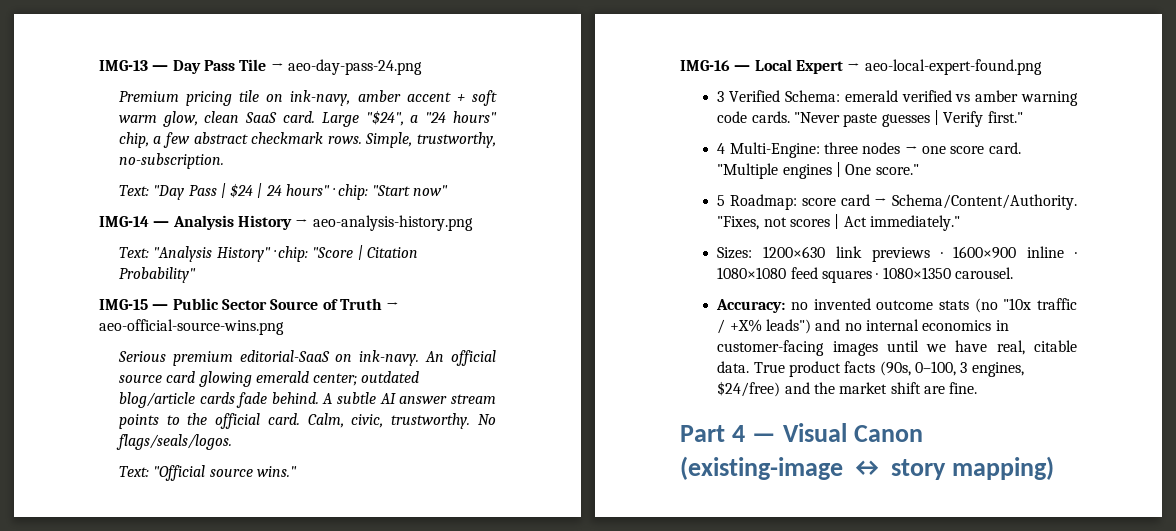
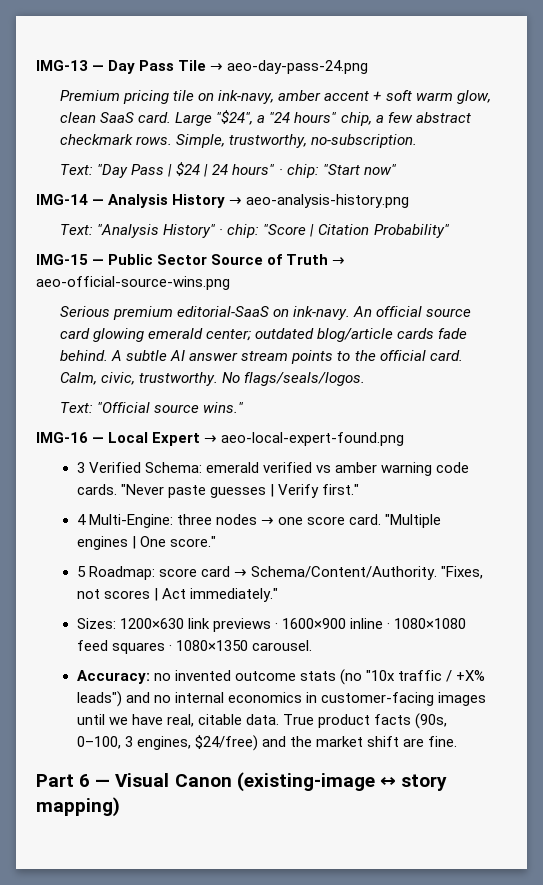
- Part 4 — Visual Canon (existing-image ↔ story mapping)
+ Part 6 — Visual Canon (existing-image ↔ story mapping)

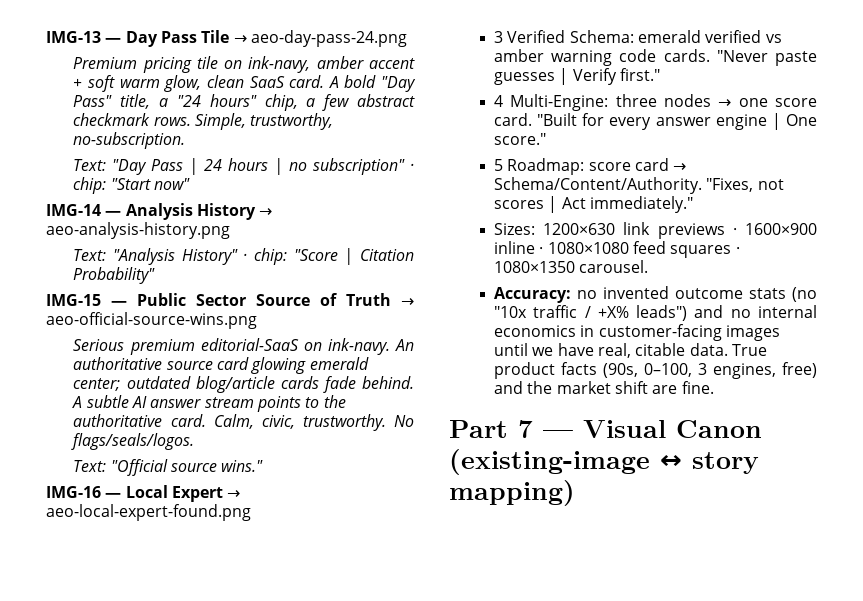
- Large "$24", a "24 hours" chip, a few abstract checkmark rows.
+ A bold "Day Pass" title, a "24 hours" chip, a few abstract checkmark rows.
- Text: "Day Pass | $24 | 24 hours" · chip: "Start now"
+ Text: "Day Pass | 24 hours | no subscription" · chip: "Start now"
- An official source card glowing emerald center; outdated blog/article cards fade behind.
+ An authoritative source card glowing emerald center; outdated blog/article cards fade behind.
- A subtle AI answer stream points to the official card.
+ A subtle AI answer stream points to the authoritative card.
- "Multiple engines | One score."
+ "Built for every answer engine | One score."
- True product facts (90s, 0–100, 3 engines, $24/free) and the market shift are fine.
+ True product facts (90s, 0–100, 3 engines, free) and the market shift are fine.
- Part 6 — Visual Canon (existing-image ↔ story mapping)
+ Part 7 — Visual Canon (existing-image ↔ story mapping)

